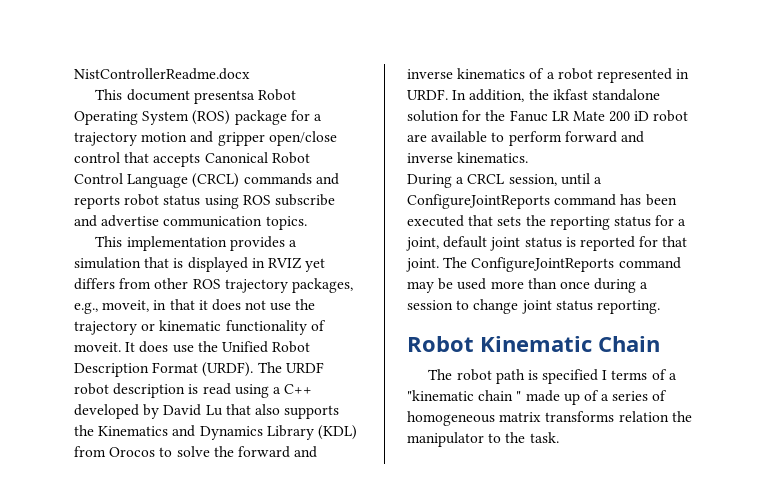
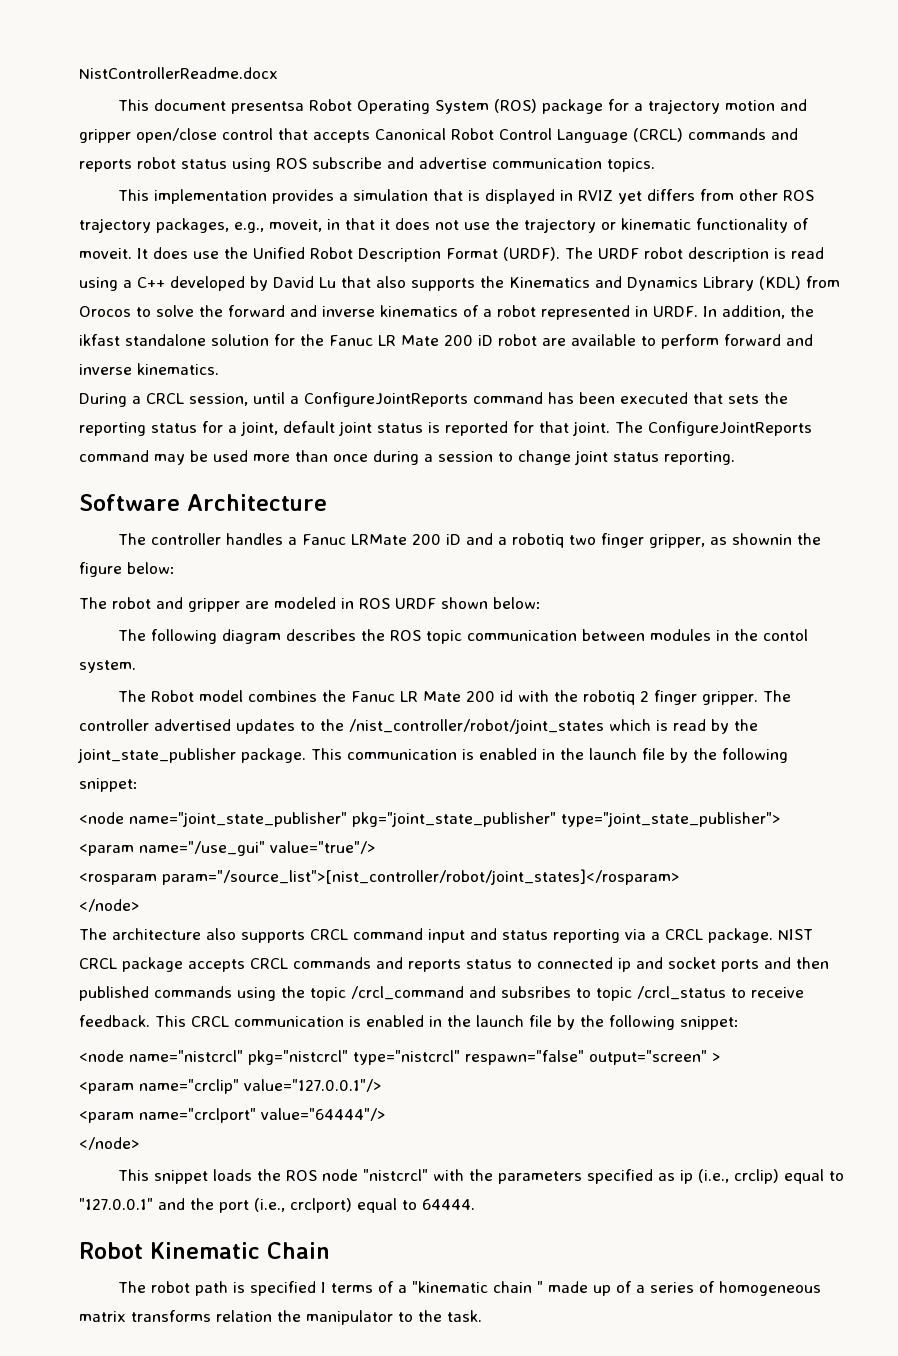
+ Software Architecture
+ The controller handles a Fanuc LRMate 200 iD and a robotiq two finger gripper, as shownin the figure below:
+ The robot and gripper are modeled in ROS URDF shown below:
+ The following diagram describes the ROS topic communication between modules in the contol system.
+ The Robot model combines the Fanuc LR Mate 200 id with the robotiq 2 finger gripper. The controller advertised updates to the /nist_controller/robot/joint_states which is read by the joint_state_publisher package. This communication is enabled in the launch file by the following snippet:
+ <node name="joint_state_publisher" pkg="joint_state_publisher" type="joint_state_publisher">
+ <param name="/use_gui" value="true"/>
+ <rosparam param="/source_list">[nist_controller/robot/joint_states]</rosparam>
+ </node>
+ The architecture also supports CRCL command input and status reporting via a CRCL package. NIST CRCL package accepts CRCL commands and reports status to connected ip and socket ports and then published commands using the topic /crcl_command and subsribes to topic /crcl_status to receive feedback. This CRCL communication is enabled in the launch file by the following snippet:
+ <node name="nistcrcl" pkg="nistcrcl" type="nistcrcl" respawn="false" output="screen" >
+ <param name="crclip" value="127.0.0.1"/>
+ <param name="crclport" value="64444"/>
+ </node>
+ This snippet loads the ROS node "nistcrcl" with the parameters specified as ip (i.e., crclip) equal to "127.0.0.1" and the port (i.e., crclport) equal to 64444.

